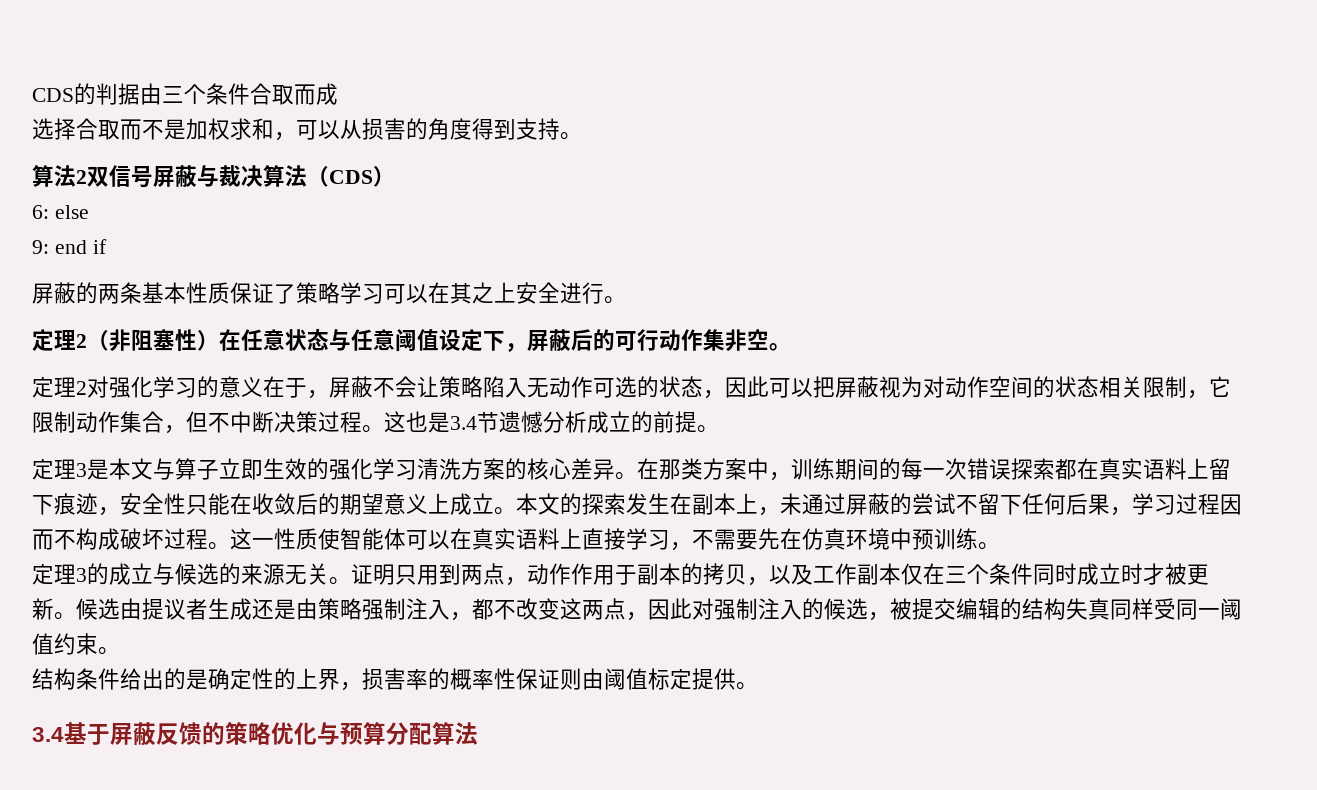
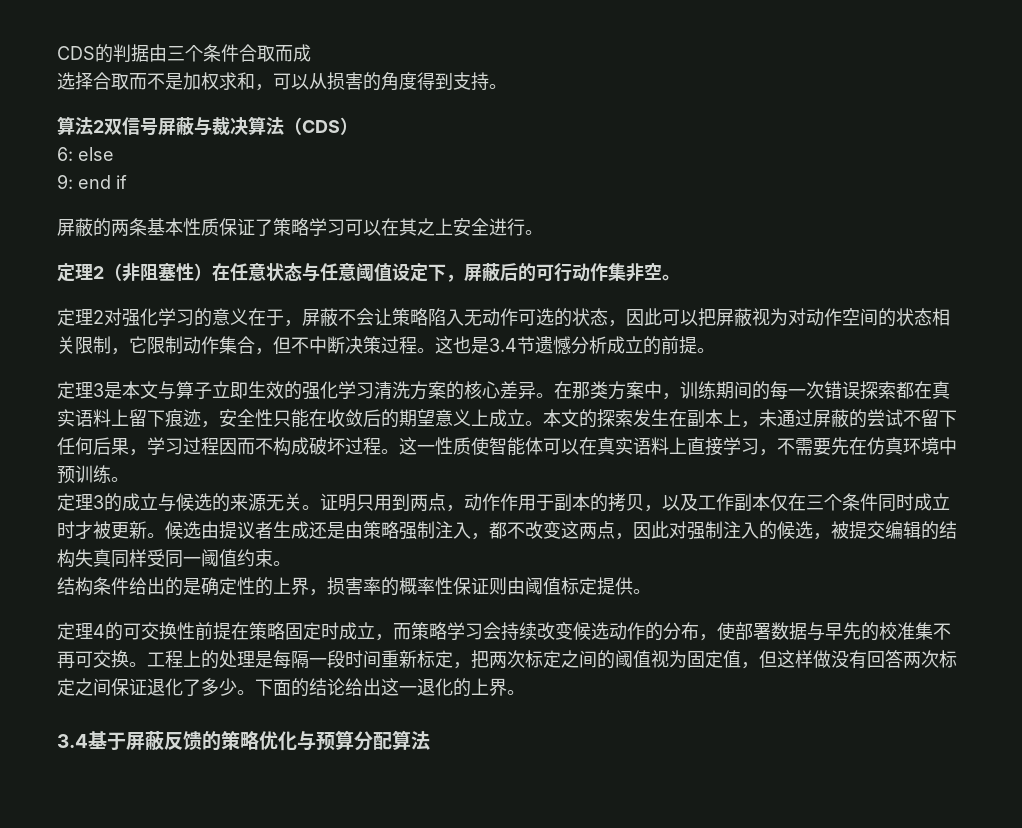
+ 定理4的可交换性前提在策略固定时成立，而策略学习会持续改变候选动作的分布，使部署数据与早先的校准集不再可交换。工程上的处理是每隔一段时间重新标定，把两次标定之间的阈值视为固定值，但这样做没有回答两次标定之间保证退化了多少。下面的结论给出这一退化的上界。

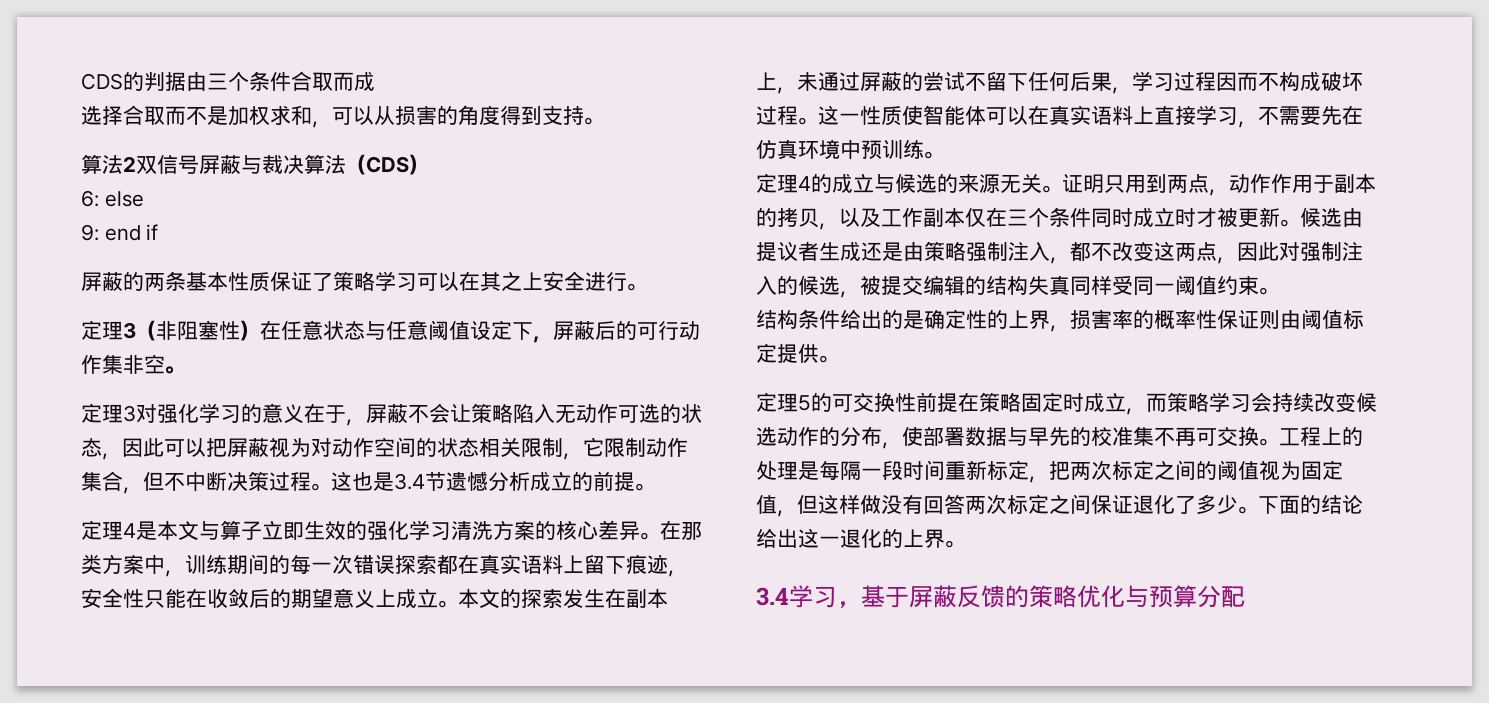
- 定理2（非阻塞性）在任意状态与任意阈值设定下，屏蔽后的可行动作集非空。
+ 定理3（非阻塞性）在任意状态与任意阈值设定下，屏蔽后的可行动作集非空。
- 定理2对强化学习的意义在于，屏蔽不会让策略陷入无动作可选的状态，因此可以把屏蔽视为对动作空间的状态相关限制，它限制动作集合，但不中断决策过程。
+ 定理3对强化学习的意义在于，屏蔽不会让策略陷入无动作可选的状态，因此可以把屏蔽视为对动作空间的状态相关限制，它限制动作集合，但不中断决策过程。
- 定理3是本文与算子立即生效的强化学习清洗方案的核心差异。
+ 定理4是本文与算子立即生效的强化学习清洗方案的核心差异。
- 定理3的成立与候选的来源无关。
+ 定理4的成立与候选的来源无关。
- 定理4的可交换性前提在策略固定时成立，而策略学习会持续改变候选动作的分布，使部署数据与早先的校准集不再可交换。
+ 定理5的可交换性前提在策略固定时成立，而策略学习会持续改变候选动作的分布，使部署数据与早先的校准集不再可交换。
- 3.4基于屏蔽反馈的策略优化与预算分配算法
+ 3.4学习，基于屏蔽反馈的策略优化与预算分配

